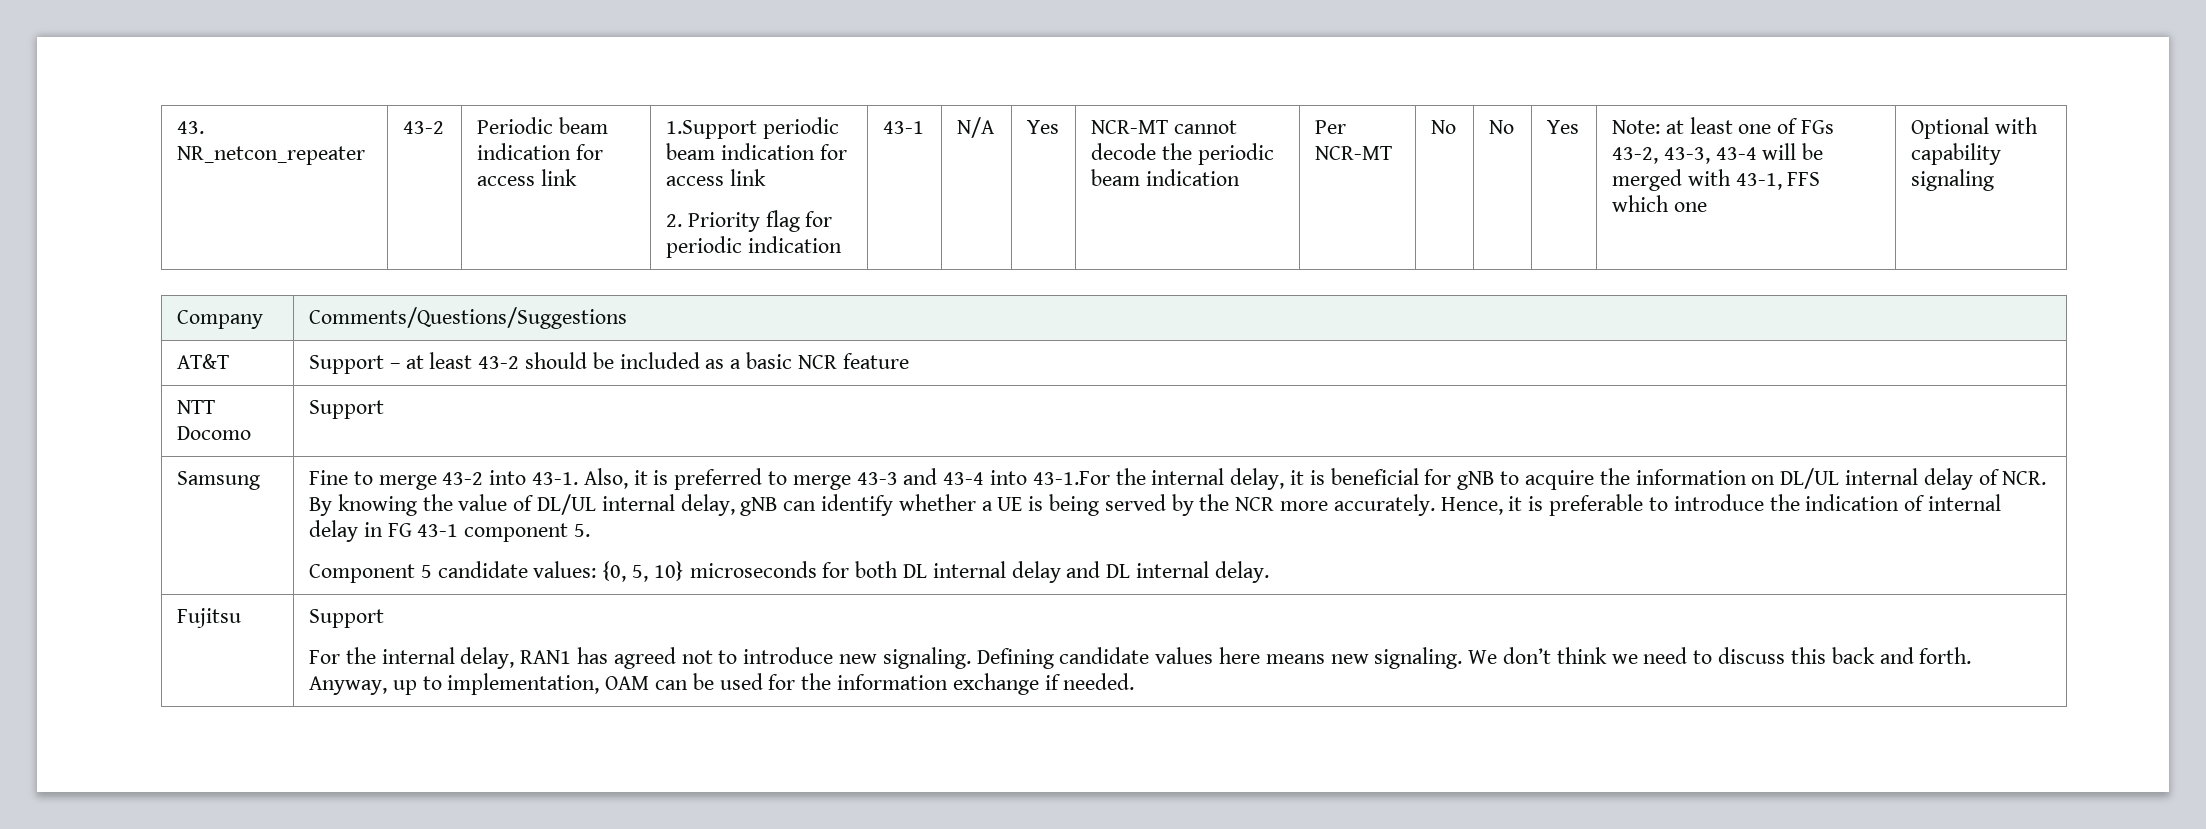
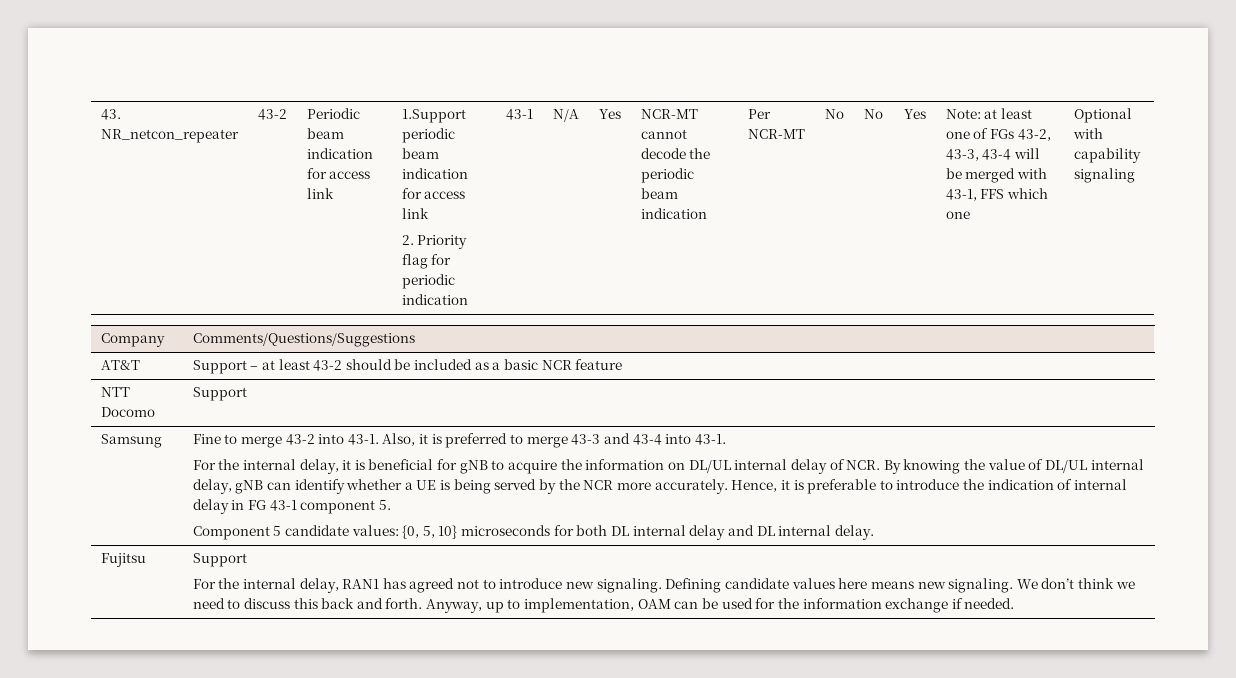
- Also, it is preferred to merge 43-3 and 43-4 into 43-1.For the internal delay, it is beneficial for gNB to acquire the information on DL/UL internal delay of NCR. By knowing the value of DL/UL internal delay, gNB can identify whether a UE is being served by the NCR more accurately.
+ Also, it is preferred to merge 43-3 and 43-4 into 43-1.
+ For the internal delay, it is beneficial for gNB to acquire the information on DL/UL internal delay of NCR. By knowing the value of DL/UL internal delay, gNB can identify whether a UE is being served by the NCR more accurately.

